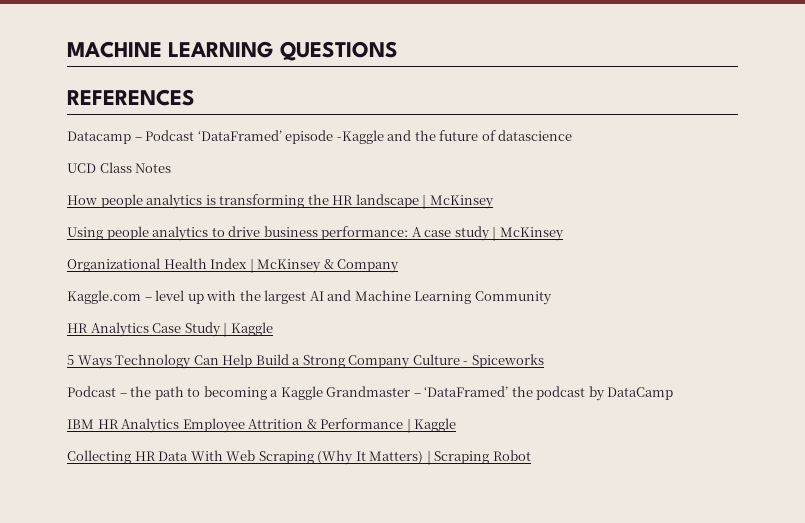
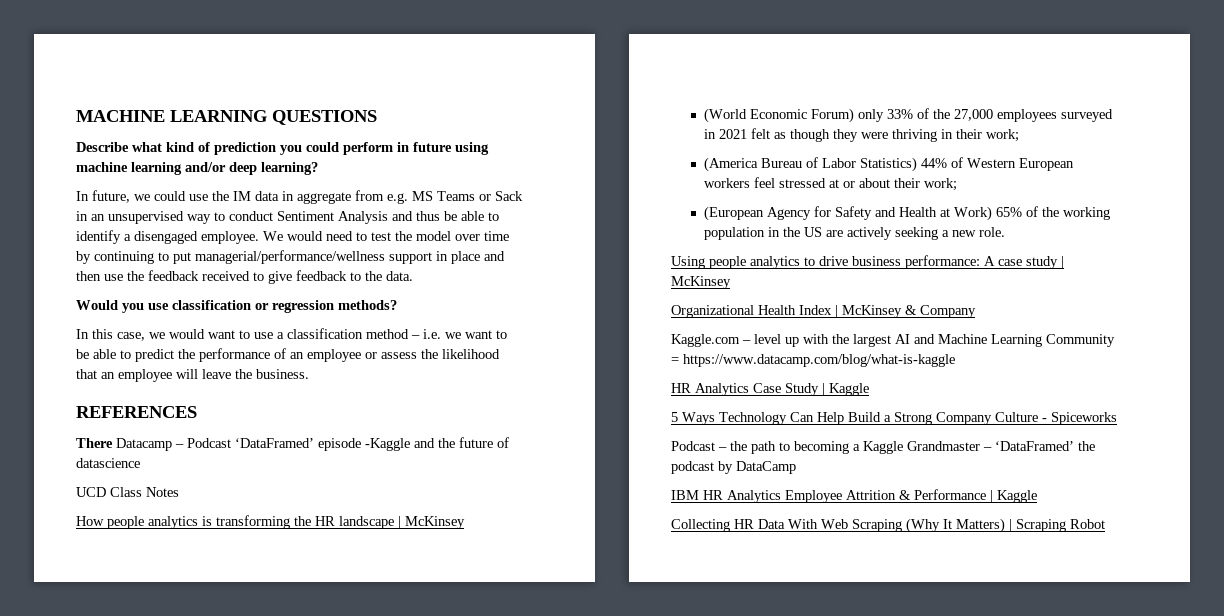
+ Describe what kind of prediction you could perform in future using machine learning and/or deep learning?
+ In future, we could use the IM data in aggregate from e.g. MS Teams or Sack in an unsupervised way to conduct Sentiment Analysis and thus be able to identify a disengaged employee. We would need to test the model over time by continuing to put managerial/performance/wellness support in place and then use the feedback received to give feedback to the data.
+ Would you use classification or regression methods?
+ In this case, we would want to use a classification method – i.e. we want to be able to predict the performance of an employee or assess the likelihood that an employee will leave the business.
- Datacamp – Podcast ‘DataFramed’ episode -Kaggle and the future of datascience
+ There Datacamp – Podcast ‘DataFramed’ episode -Kaggle and the future of datascience
+ (World Economic Forum) only 33% of the 27,000 employees surveyed in 2021 felt as though they were thriving in their work;
+ (America Bureau of Labor Statistics) 44% of Western European workers feel stressed at or about their work;
+ (European Agency for Safety and Health at Work) 65% of the working population in the US are actively seeking a new role.
- Kaggle.com – level up with the largest AI and Machine Learning Community
+ Kaggle.com – level up with the largest AI and Machine Learning Community = https://www.datacamp.com/blog/what-is-kaggle

